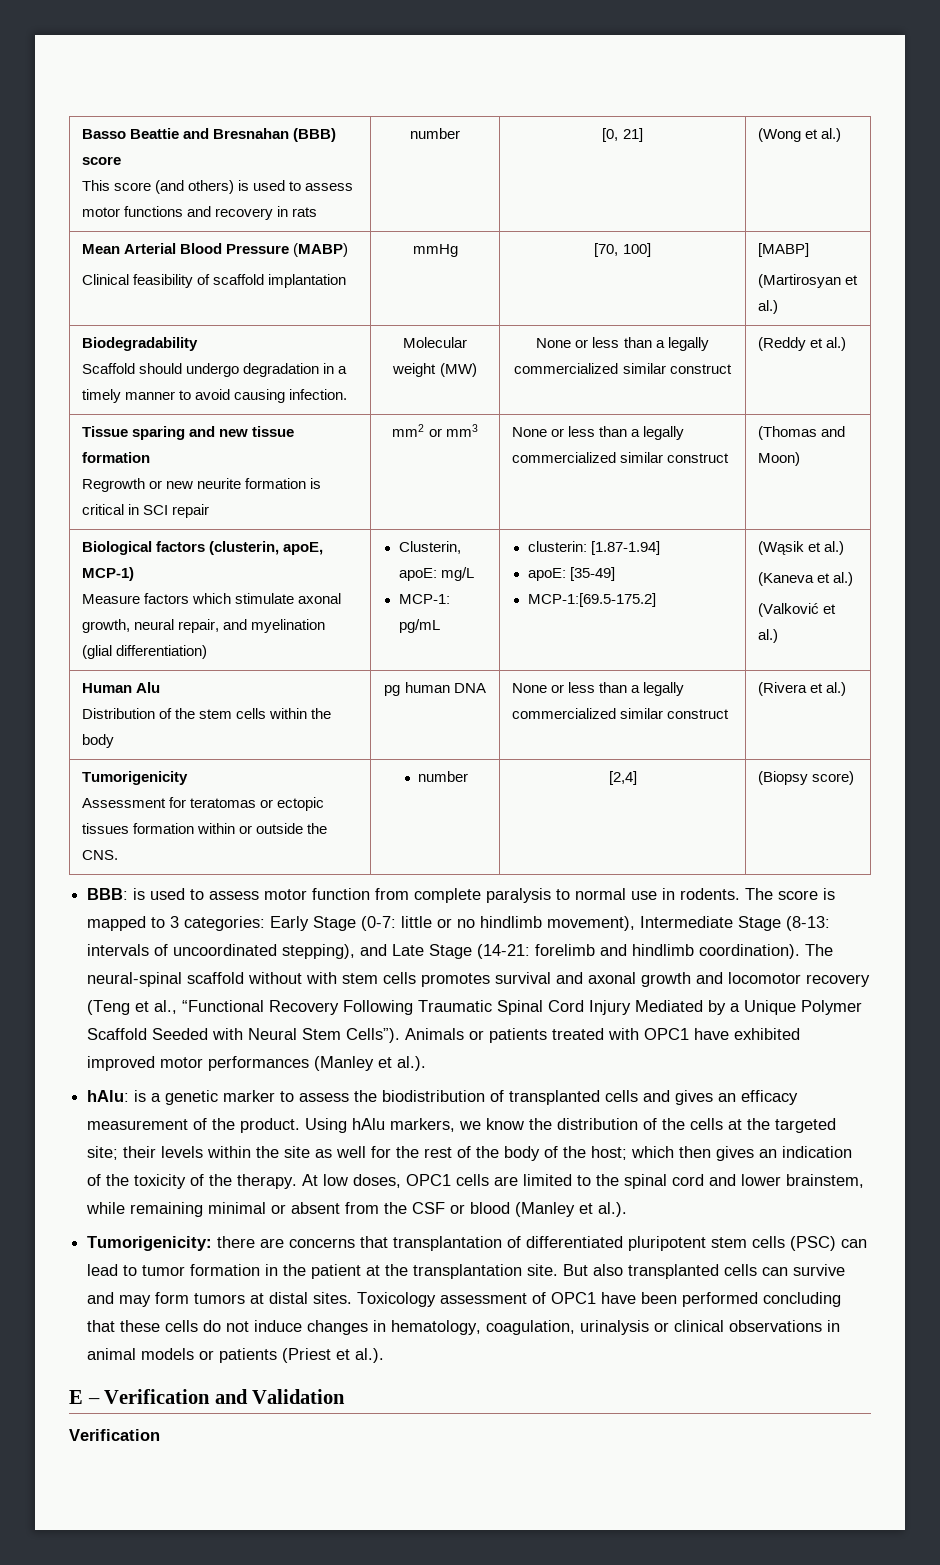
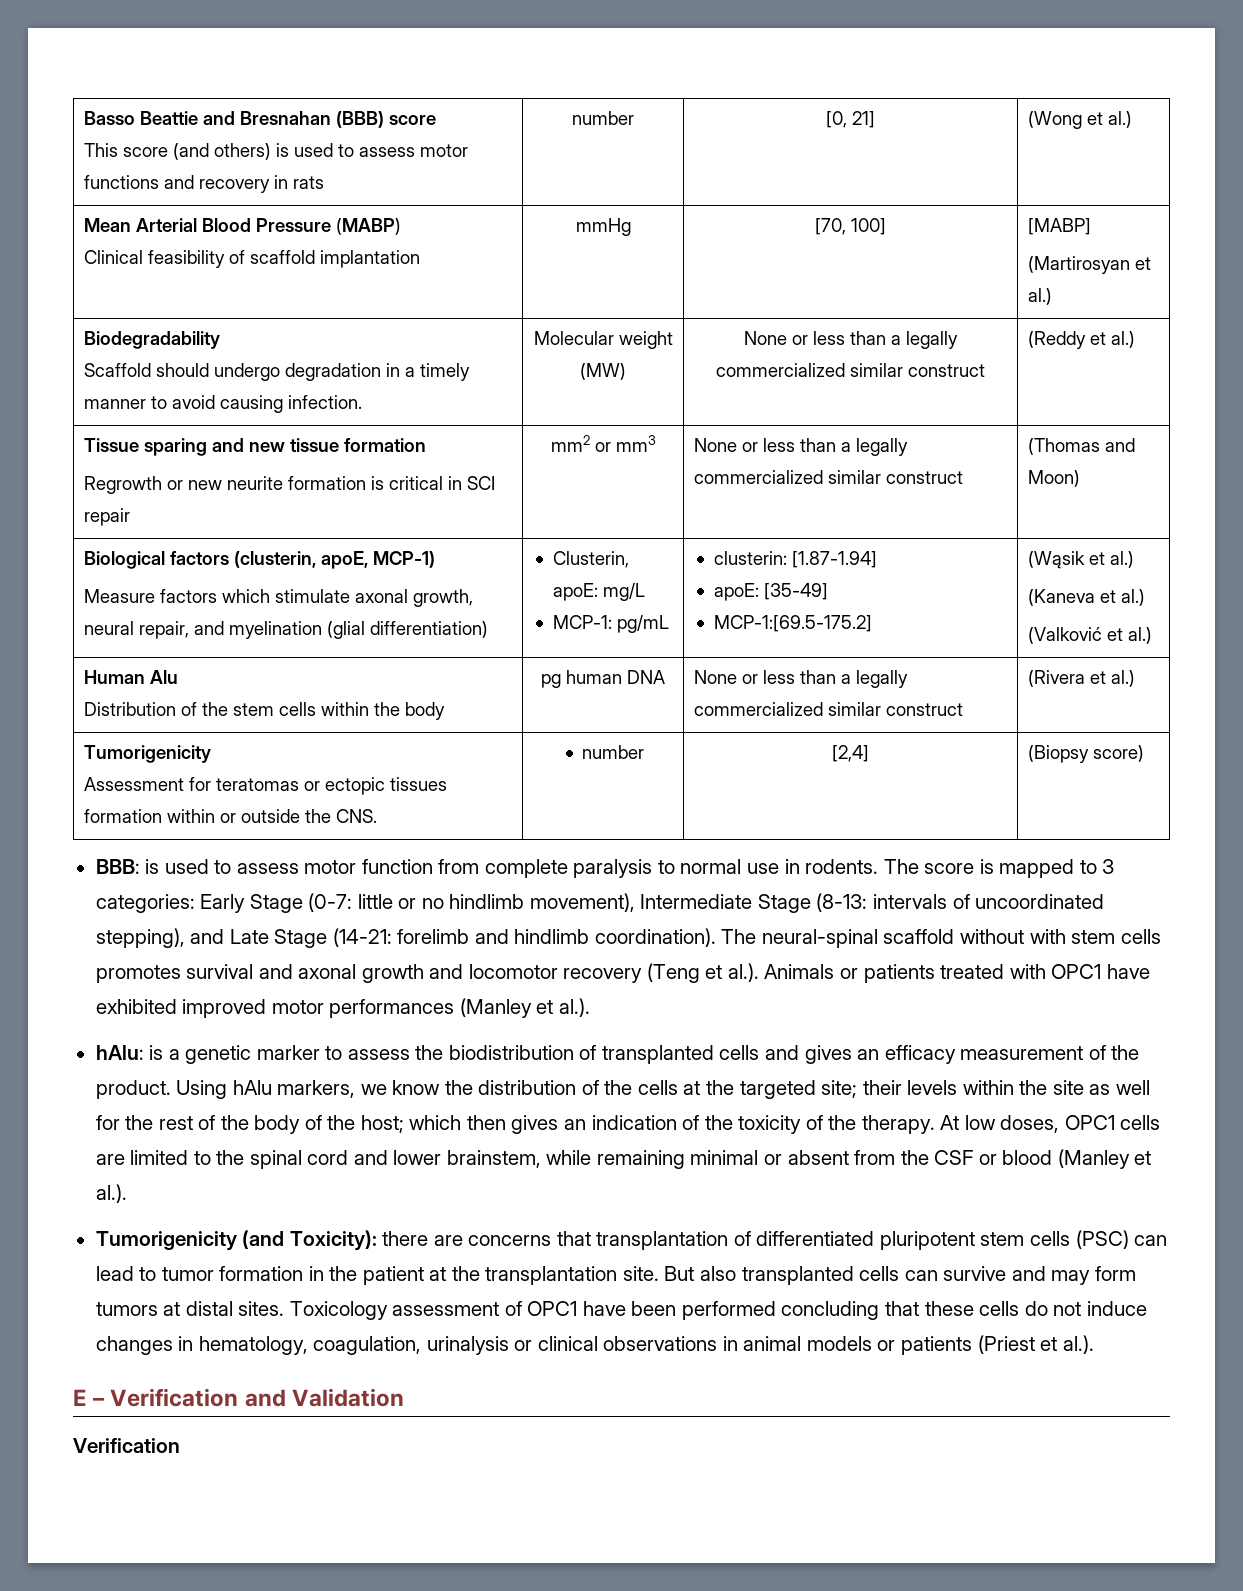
- The neural-spinal scaffold without with stem cells promotes survival and axonal growth and locomotor recovery (Teng et al., “Functional Recovery Following Traumatic Spinal Cord Injury Mediated by a Unique Polymer Scaffold Seeded with Neural Stem Cells”). Animals or patients treated with OPC1 have exhibited improved motor performances (Manley et al.).
+ The neural-spinal scaffold without with stem cells promotes survival and axonal growth and locomotor recovery (Teng et al.). Animals or patients treated with OPC1 have exhibited improved motor performances (Manley et al.).
- Tumorigenicity: there are concerns that transplantation of differentiated pluripotent stem cells (PSC) can lead to tumor formation in the patient at the transplantation site.
+ Tumorigenicity (and Toxicity): there are concerns that transplantation of differentiated pluripotent stem cells (PSC) can lead to tumor formation in the patient at the transplantation site.

